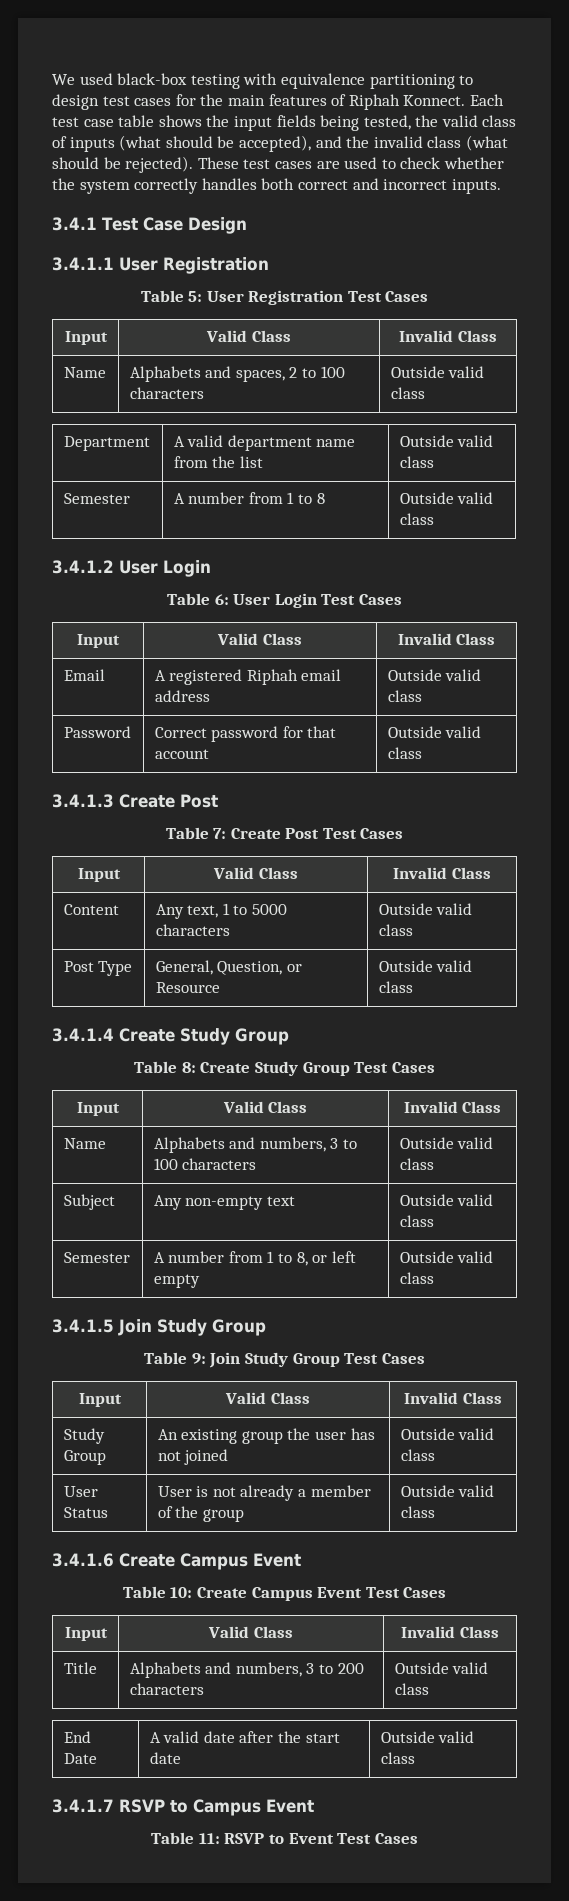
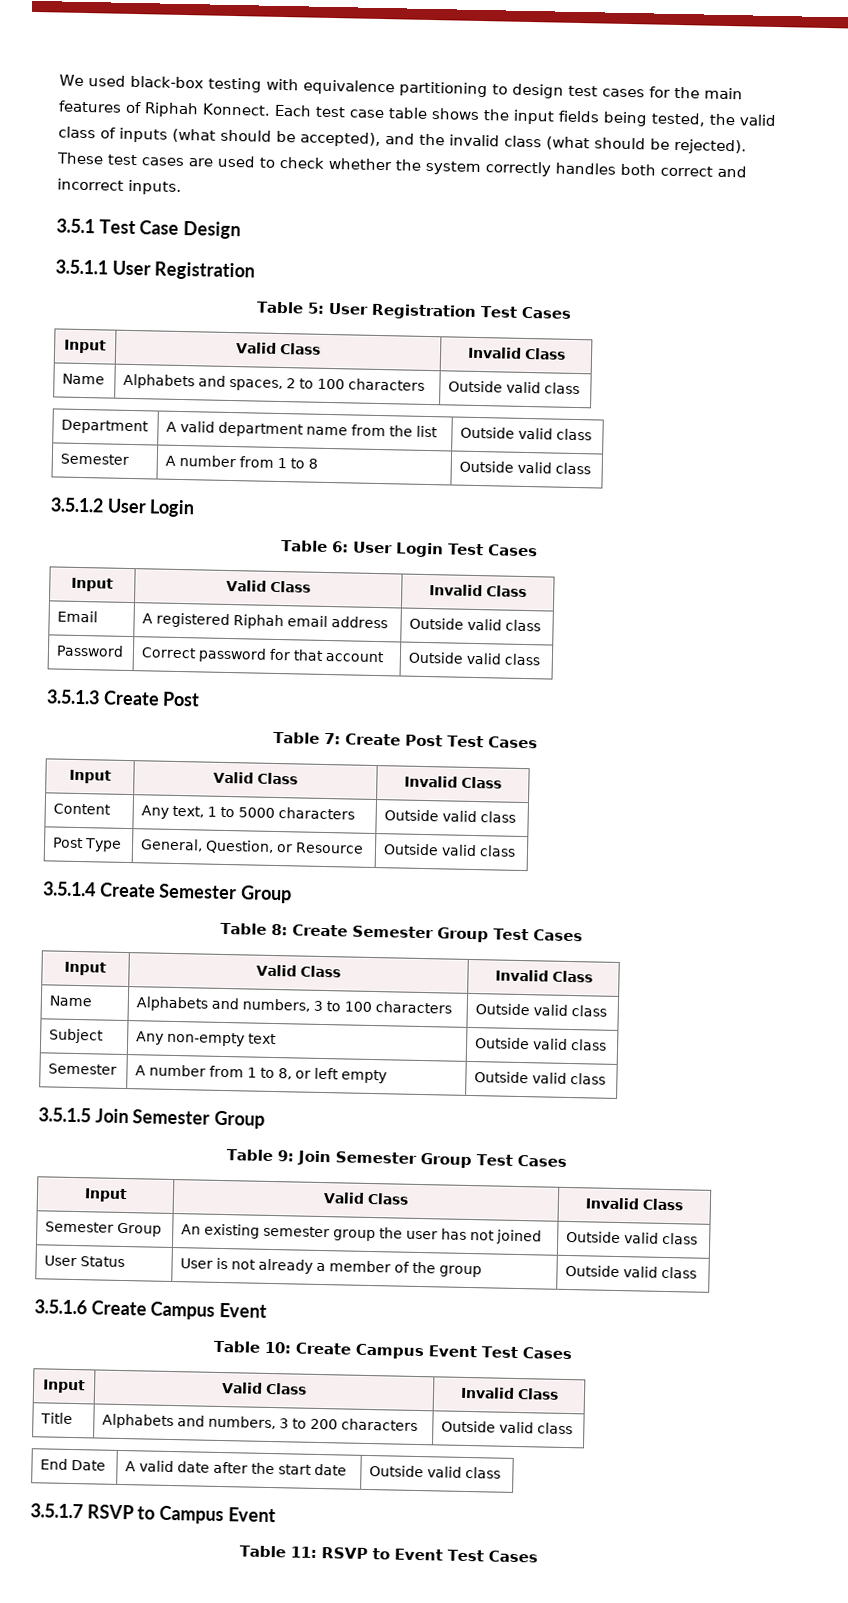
- 3.4.1 Test Case Design
+ 3.5.1 Test Case Design
- 3.4.1.1 User Registration
+ 3.5.1.1 User Registration
- 3.4.1.2 User Login
+ 3.5.1.2 User Login
- 3.4.1.3 Create Post
+ 3.5.1.3 Create Post
- 3.4.1.4 Create Study Group
+ 3.5.1.4 Create Semester Group
- Table 8: Create Study Group Test Cases
+ Table 8: Create Semester Group Test Cases
- 3.4.1.5 Join Study Group
+ 3.5.1.5 Join Semester Group
- Table 9: Join Study Group Test Cases
+ Table 9: Join Semester Group Test Cases
  Input | Valid Class | Invalid Class
- Study Group | An existing group the user has not joined | Outside valid class
+ Semester Group | An existing semester group the user has not joined | Outside valid class
- 3.4.1.6 Create Campus Event
+ 3.5.1.6 Create Campus Event
- 3.4.1.7 RSVP to Campus Event
+ 3.5.1.7 RSVP to Campus Event

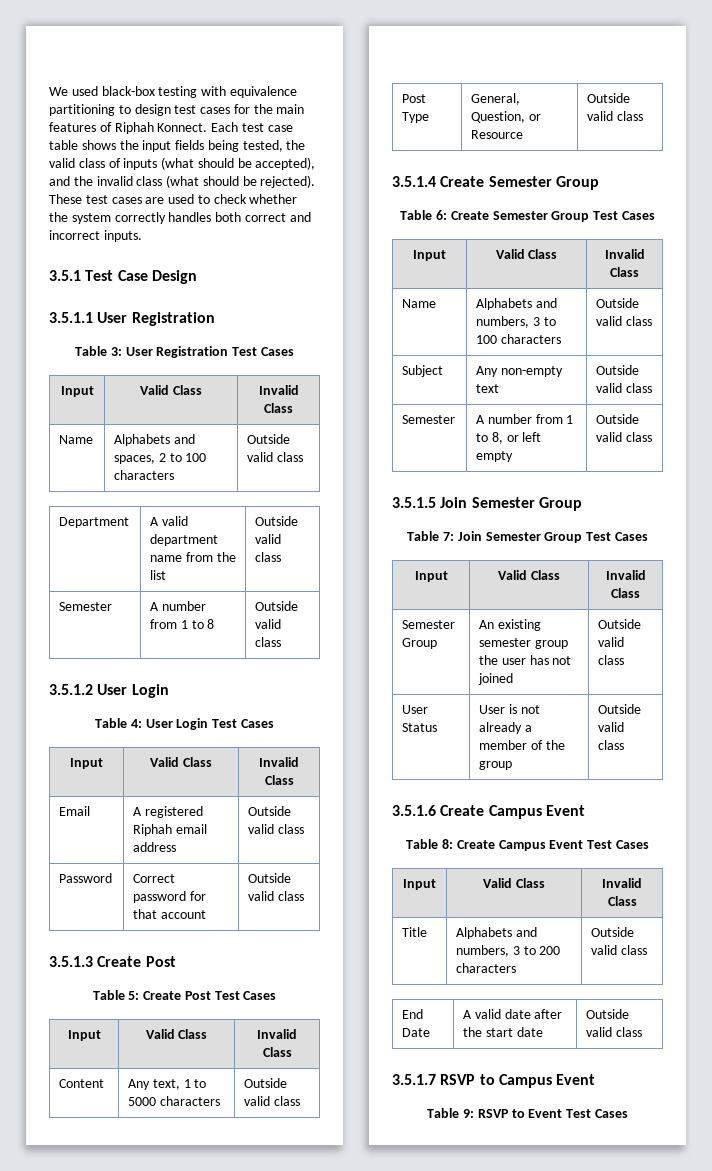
- Table 5: User Registration Test Cases
+ Table 3: User Registration Test Cases
- Table 6: User Login Test Cases
+ Table 4: User Login Test Cases
- Table 7: Create Post Test Cases
+ Table 5: Create Post Test Cases
- Table 8: Create Semester Group Test Cases
+ Table 6: Create Semester Group Test Cases
- Table 9: Join Semester Group Test Cases
+ Table 7: Join Semester Group Test Cases
- Table 10: Create Campus Event Test Cases
+ Table 8: Create Campus Event Test Cases
- Table 11: RSVP to Event Test Cases
+ Table 9: RSVP to Event Test Cases

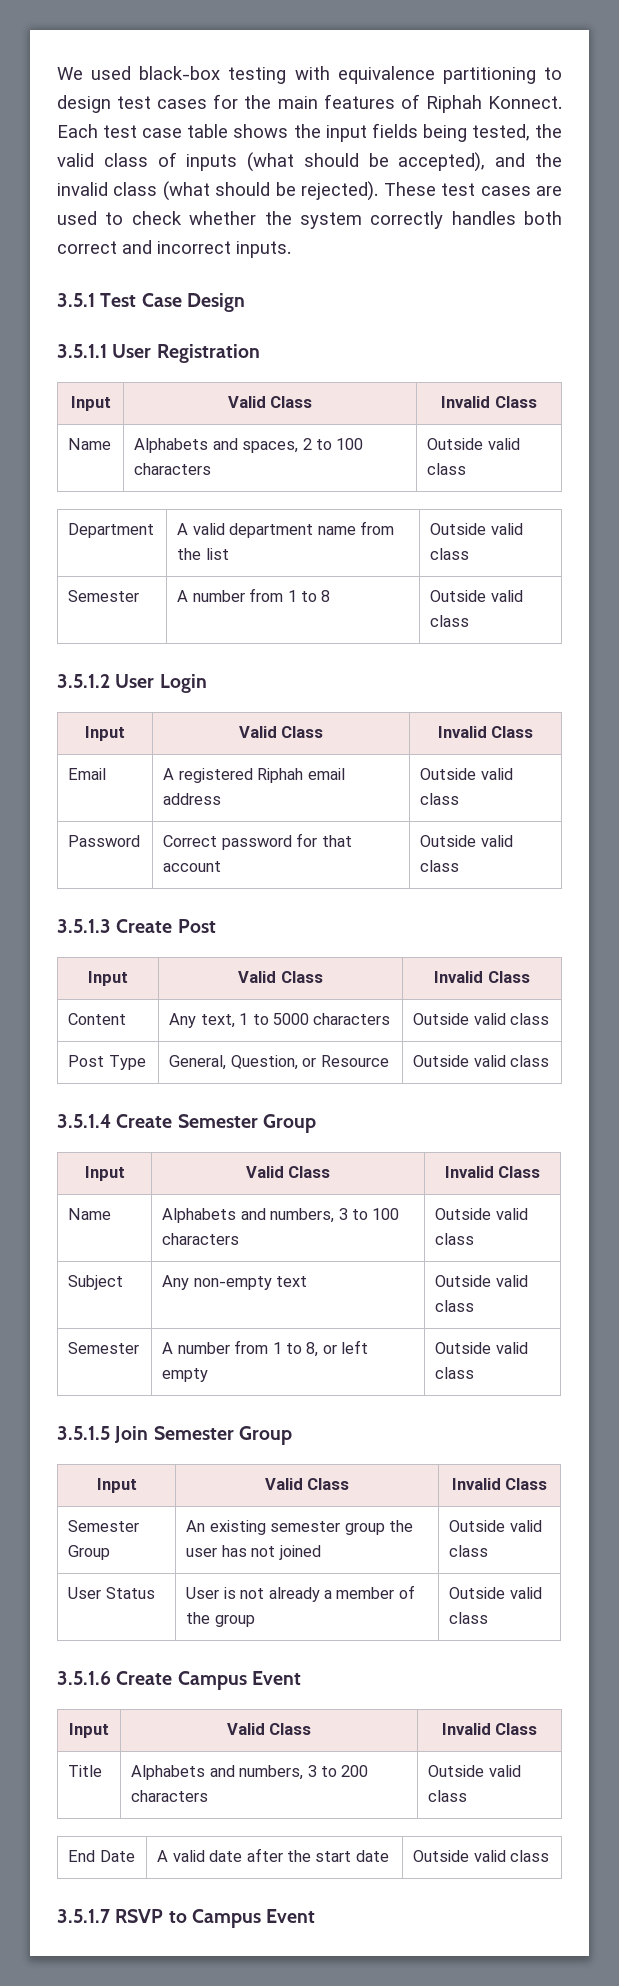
- Table 3: User Registration Test Cases
- Table 4: User Login Test Cases
- Table 5: Create Post Test Cases
- Table 6: Create Semester Group Test Cases
- Table 7: Join Semester Group Test Cases
- Table 8: Create Campus Event Test Cases
- Table 9: RSVP to Event Test Cases

